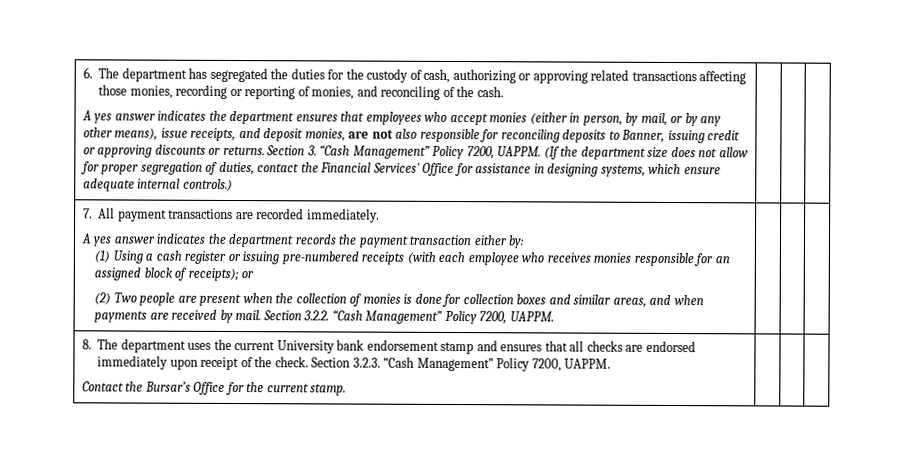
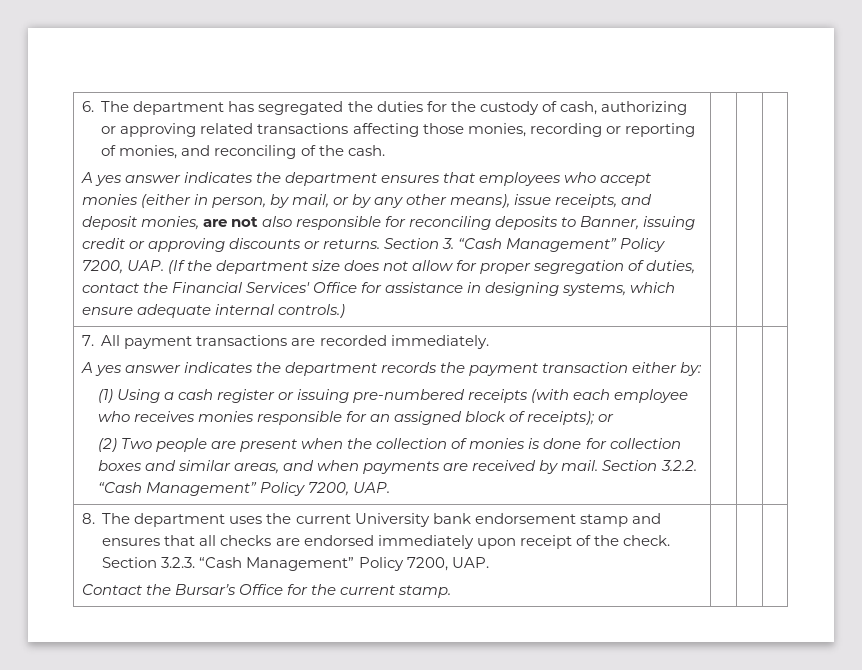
- Section 3. “Cash Management” Policy 7200, UAPPM. (If the department size does not allow for proper segregation of duties, contact the Financial Services' Office for assistance in designing systems, which ensure adequate internal controls.)
+ Section 3. “Cash Management” Policy 7200, UAP. (If the department size does not allow for proper segregation of duties, contact the Financial Services' Office for assistance in designing systems, which ensure adequate internal controls.)
- Section 3.2.2. “Cash Management” Policy 7200, UAPPM.
+ Section 3.2.2. “Cash Management” Policy 7200, UAP.
- 8. The department uses the current University bank endorsement stamp and ensures that all checks are endorsed immediately upon receipt of the check. Section 3.2.3. “Cash Management” Policy 7200, UAPPM.
+ 8. The department uses the current University bank endorsement stamp and ensures that all checks are endorsed immediately upon receipt of the check. Section 3.2.3. “Cash Management” Policy 7200, UAP.

